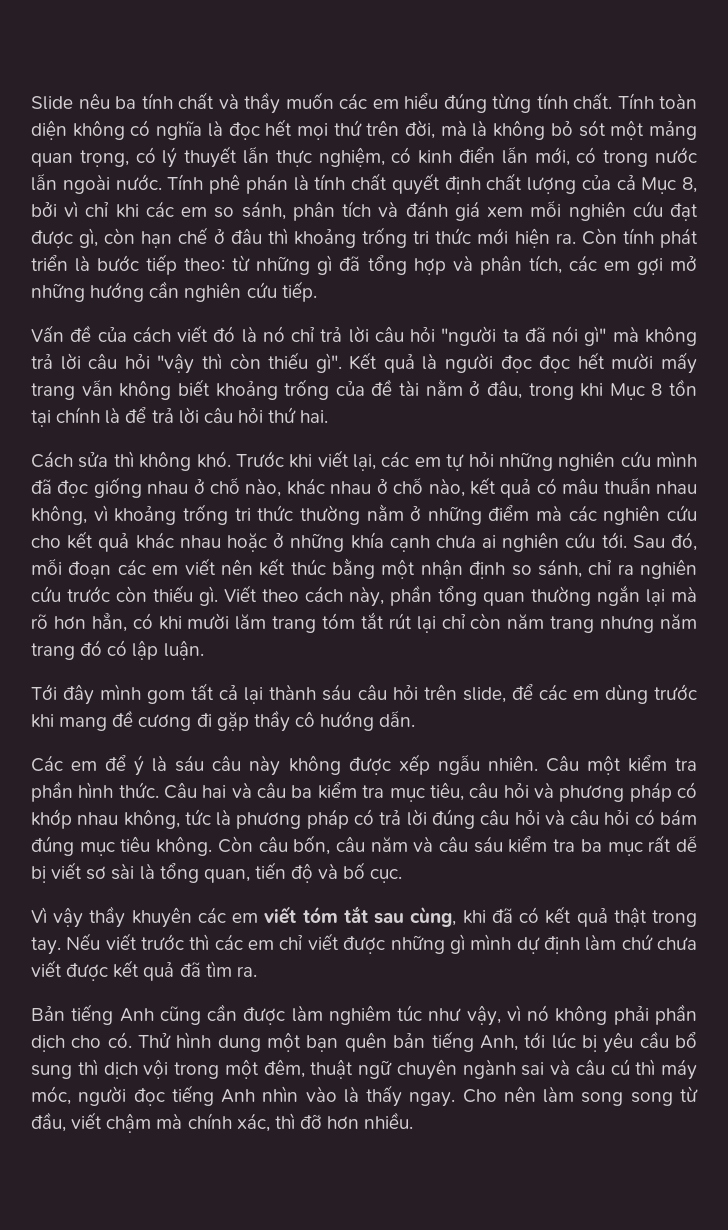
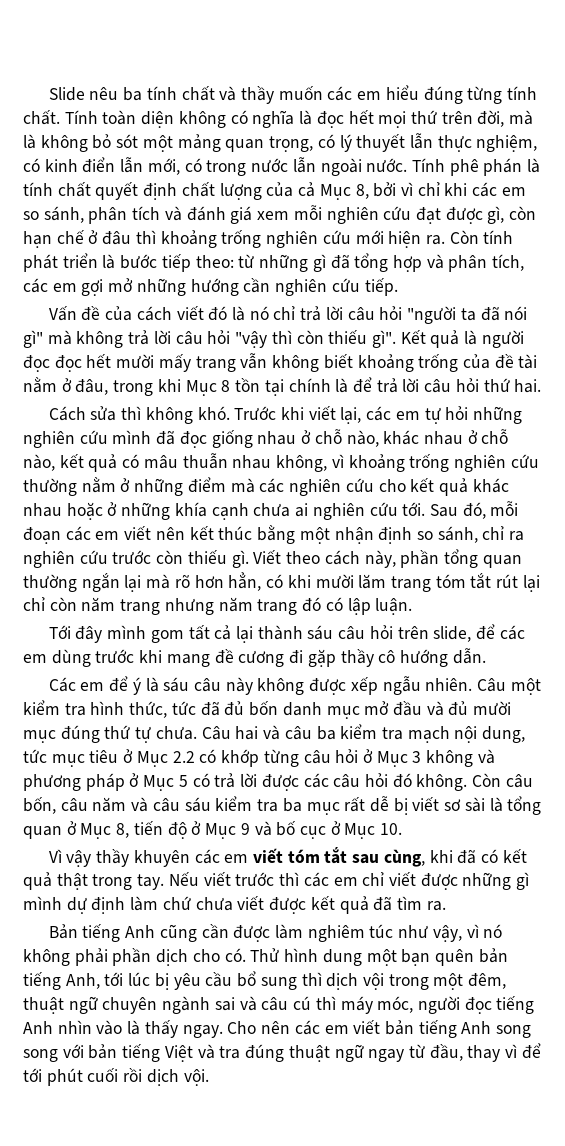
- Tính phê phán là tính chất quyết định chất lượng của cả Mục 8, bởi vì chỉ khi các em so sánh, phân tích và đánh giá xem mỗi nghiên cứu đạt được gì, còn hạn chế ở đâu thì khoảng trống tri thức mới hiện ra.
+ Tính phê phán là tính chất quyết định chất lượng của cả Mục 8, bởi vì chỉ khi các em so sánh, phân tích và đánh giá xem mỗi nghiên cứu đạt được gì, còn hạn chế ở đâu thì khoảng trống nghiên cứu mới hiện ra.
- Trước khi viết lại, các em tự hỏi những nghiên cứu mình đã đọc giống nhau ở chỗ nào, khác nhau ở chỗ nào, kết quả có mâu thuẫn nhau không, vì khoảng trống tri thức thường nằm ở những điểm mà các nghiên cứu cho kết quả khác nhau hoặc ở những khía cạnh chưa ai nghiên cứu tới.
+ Trước khi viết lại, các em tự hỏi những nghiên cứu mình đã đọc giống nhau ở chỗ nào, khác nhau ở chỗ nào, kết quả có mâu thuẫn nhau không, vì khoảng trống nghiên cứu thường nằm ở những điểm mà các nghiên cứu cho kết quả khác nhau hoặc ở những khía cạnh chưa ai nghiên cứu tới.
- Câu một kiểm tra phần hình thức.
+ Câu một kiểm tra hình thức, tức đã đủ bốn danh mục mở đầu và đủ mười mục đúng thứ tự chưa.
- Câu hai và câu ba kiểm tra mục tiêu, câu hỏi và phương pháp có khớp nhau không, tức là phương pháp có trả lời đúng câu hỏi và câu hỏi có bám đúng mục tiêu không.
+ Câu hai và câu ba kiểm tra mạch nội dung, tức mục tiêu ở Mục 2.2 có khớp từng câu hỏi ở Mục 3 không và phương pháp ở Mục 5 có trả lời được các câu hỏi đó không.
- Còn câu bốn, câu năm và câu sáu kiểm tra ba mục rất dễ bị viết sơ sài là tổng quan, tiến độ và bố cục.
+ Còn câu bốn, câu năm và câu sáu kiểm tra ba mục rất dễ bị viết sơ sài là tổng quan ở Mục 8, tiến độ ở Mục 9 và bố cục ở Mục 10.
- Cho nên làm song song từ đầu, viết chậm mà chính xác, thì đỡ hơn nhiều.
+ Cho nên các em viết bản tiếng Anh song song với bản tiếng Việt và tra đúng thuật ngữ ngay từ đầu, thay vì để tới phút cuối rồi dịch vội.

